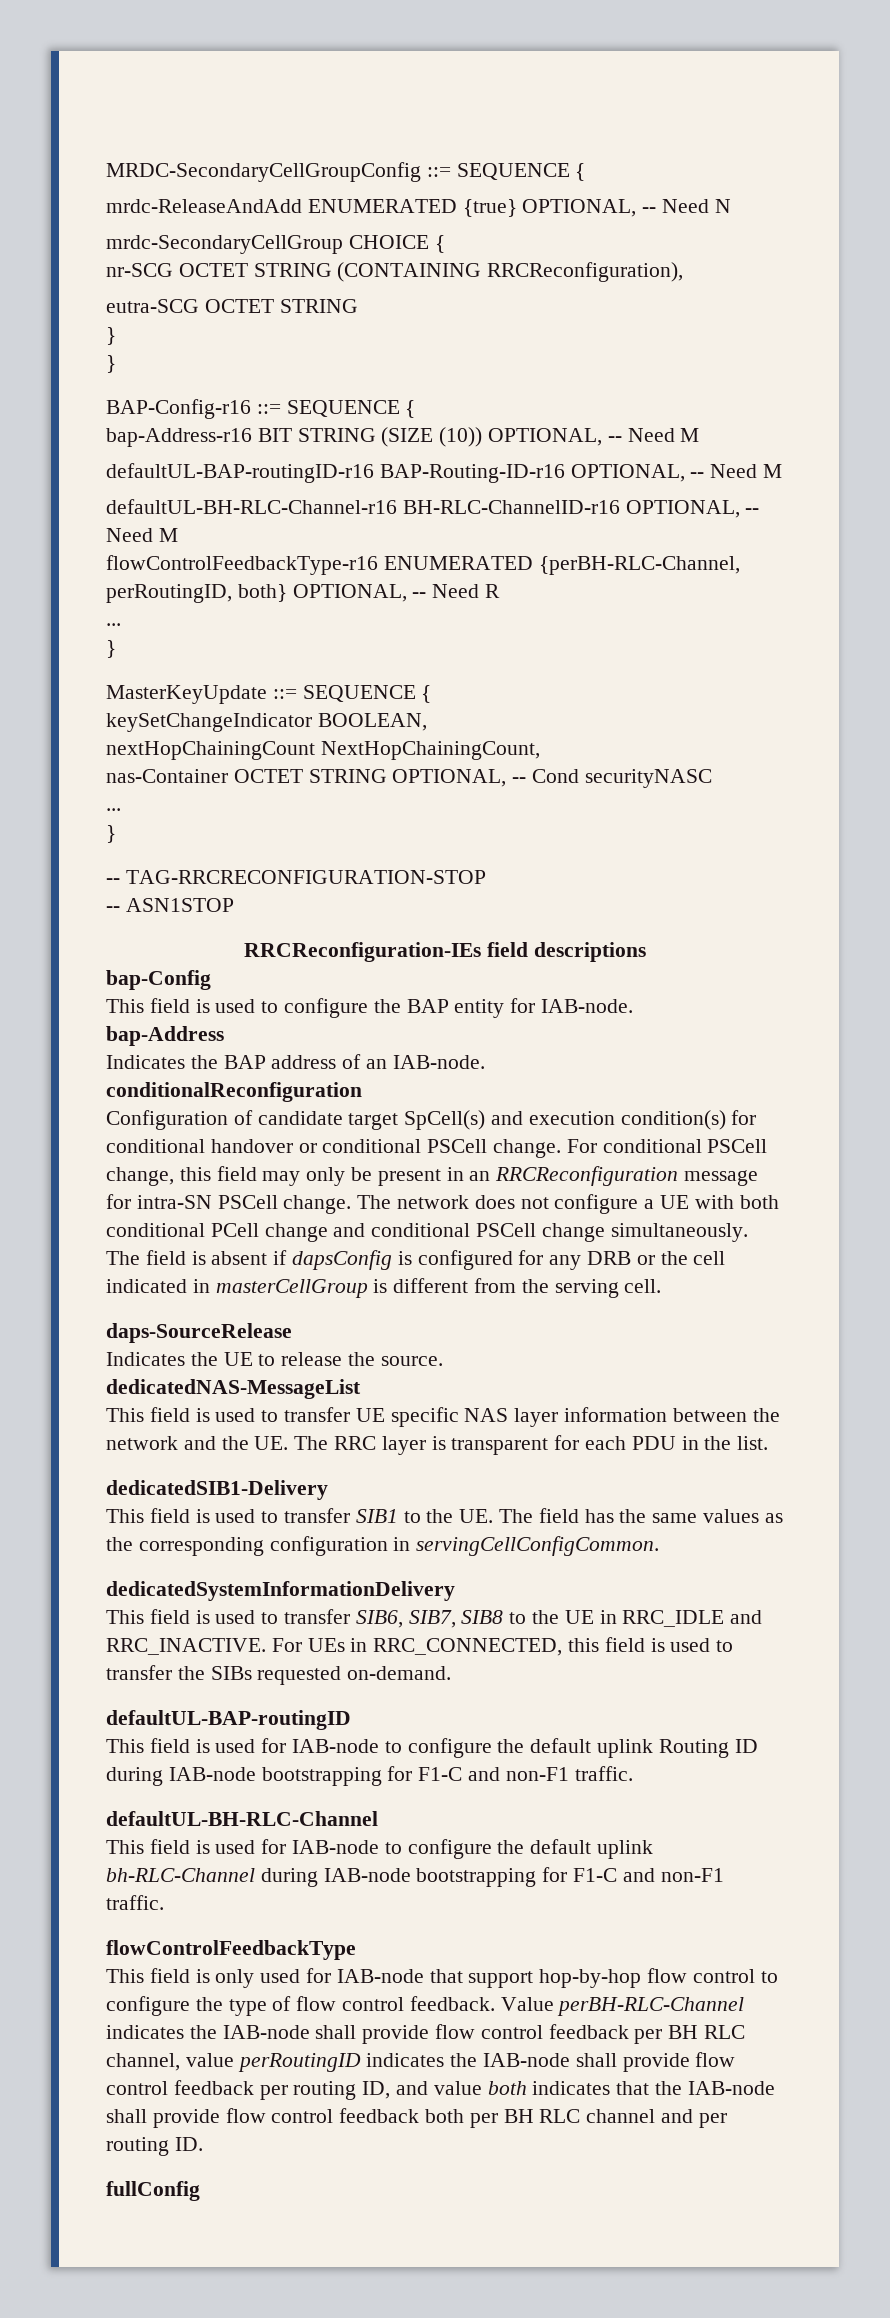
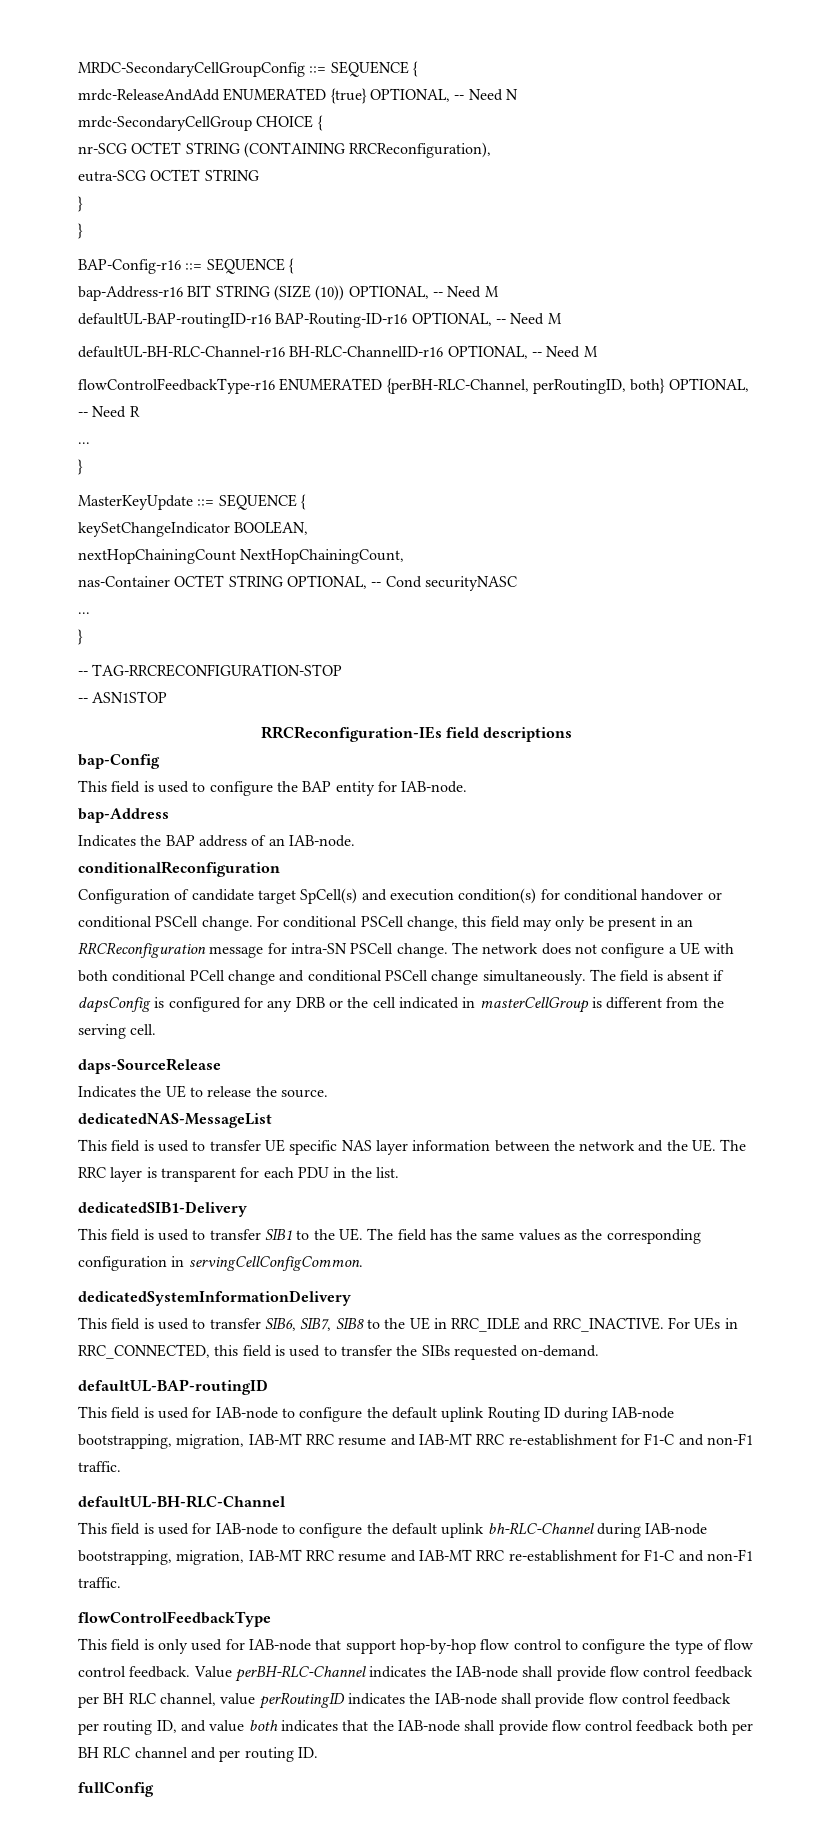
- This field is used for IAB-node to configure the default uplink Routing ID during IAB-node bootstrapping for F1-C and non-F1 traffic.
+ This field is used for IAB-node to configure the default uplink Routing ID during IAB-node bootstrapping, migration, IAB-MT RRC resume and IAB-MT RRC re-establishment for F1-C and non-F1 traffic.
- This field is used for IAB-node to configure the default uplink bh-RLC-Channel during IAB-node bootstrapping for F1-C and non-F1 traffic.
+ This field is used for IAB-node to configure the default uplink bh-RLC-Channel during IAB-node bootstrapping, migration, IAB-MT RRC resume and IAB-MT RRC re-establishment for F1-C and non-F1 traffic.

